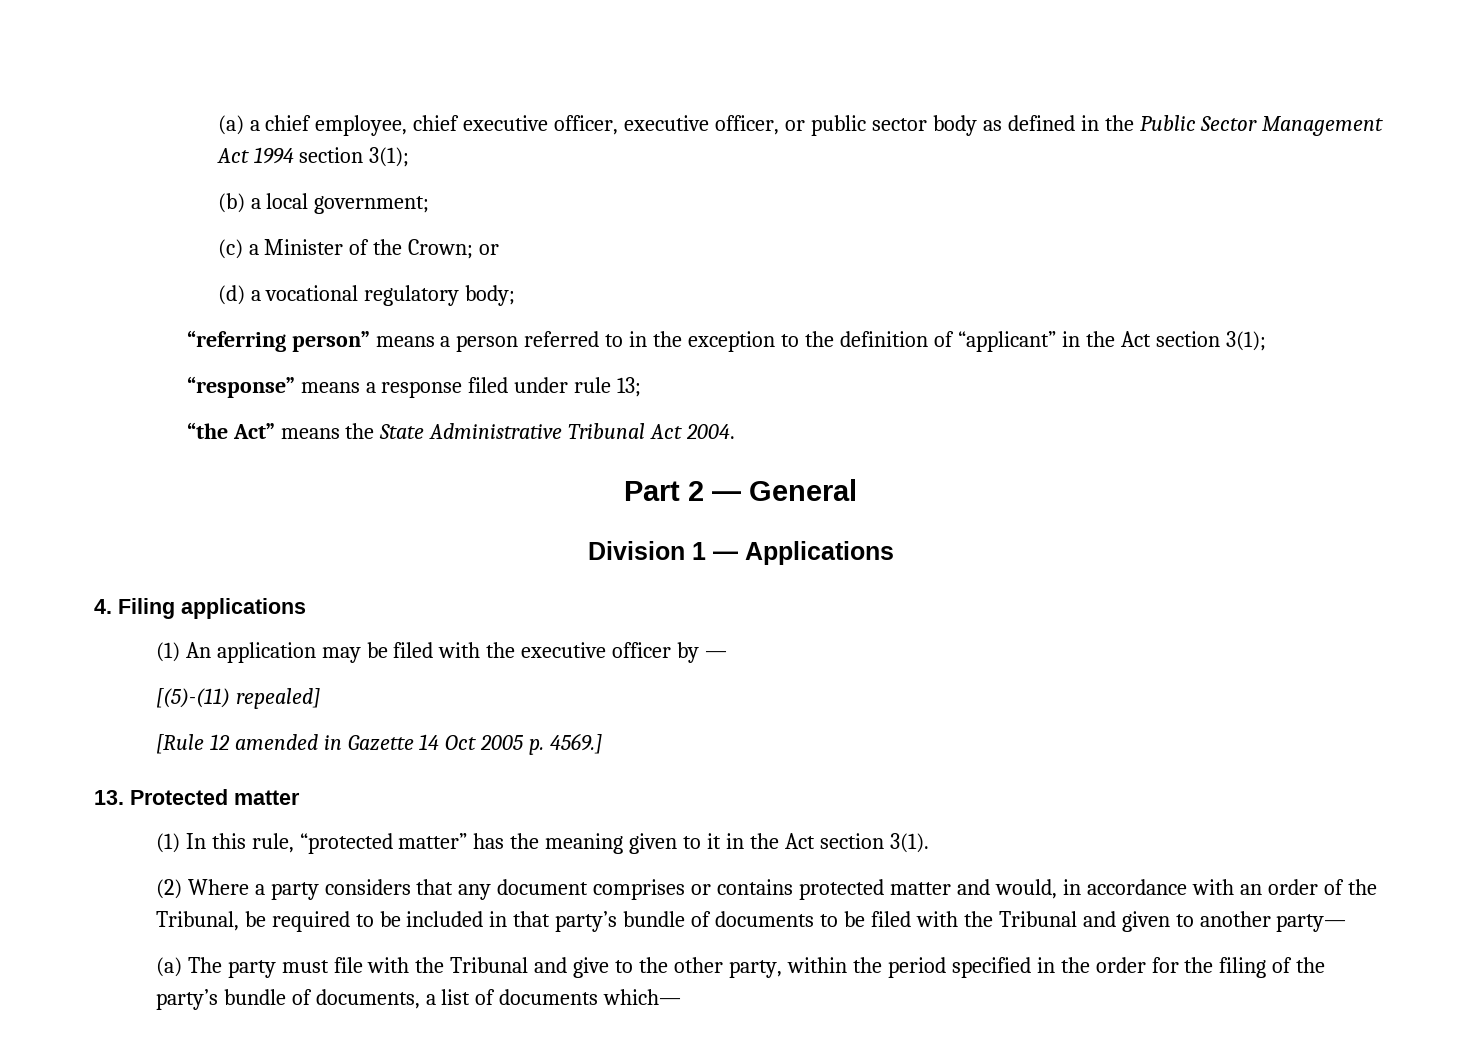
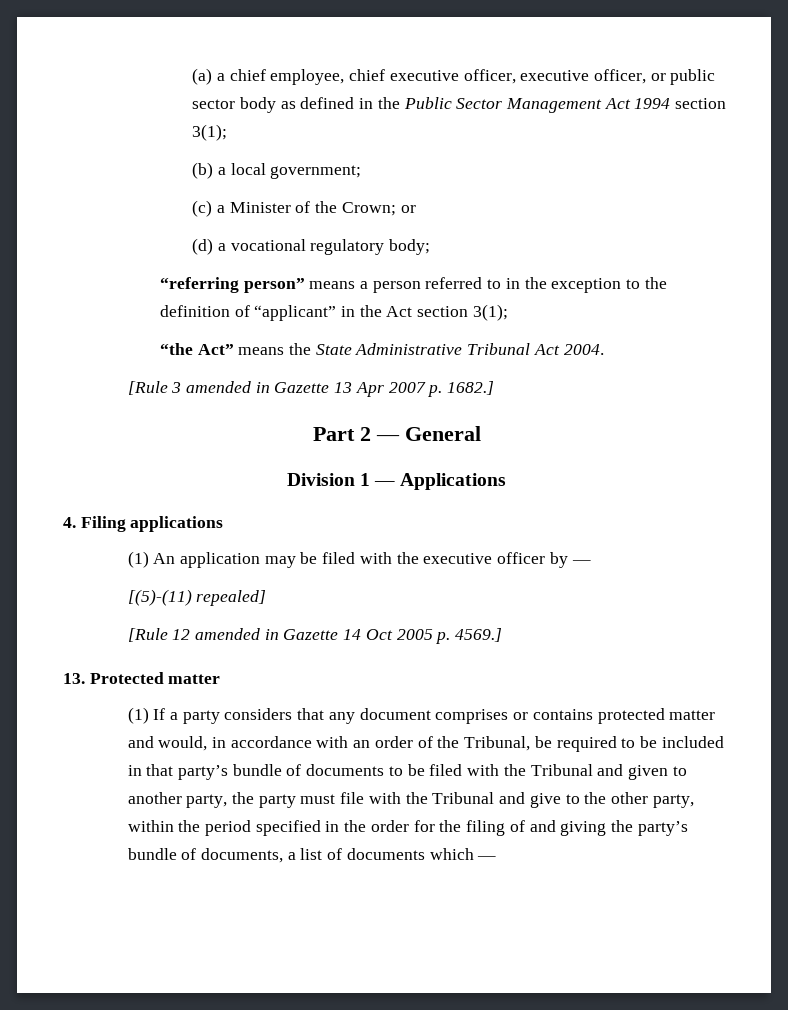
- “response” means a response filed under rule 13;
+ [Rule 3 amended in Gazette 13 Apr 2007 p. 1682.]
- (1) In this rule, “protected matter” has the meaning given to it in the Act section 3(1).
- (2) Where a party considers that any document comprises or contains protected matter and would, in accordance with an order of the Tribunal, be required to be included in that party’s bundle of documents to be filed with the Tribunal and given to another party—
- (a) The party must file with the Tribunal and give to the other party, within the period specified in the order for the filing of the party’s bundle of documents, a list of documents which—
+ (1) If a party considers that any document comprises or contains protected matter and would, in accordance with an order of the Tribunal, be required to be included in that party’s bundle of documents to be filed with the Tribunal and given to another party, the party must file with the Tribunal and give to the other party, within the period specified in the order for the filing of and giving the party’s bundle of documents, a list of documents which —

